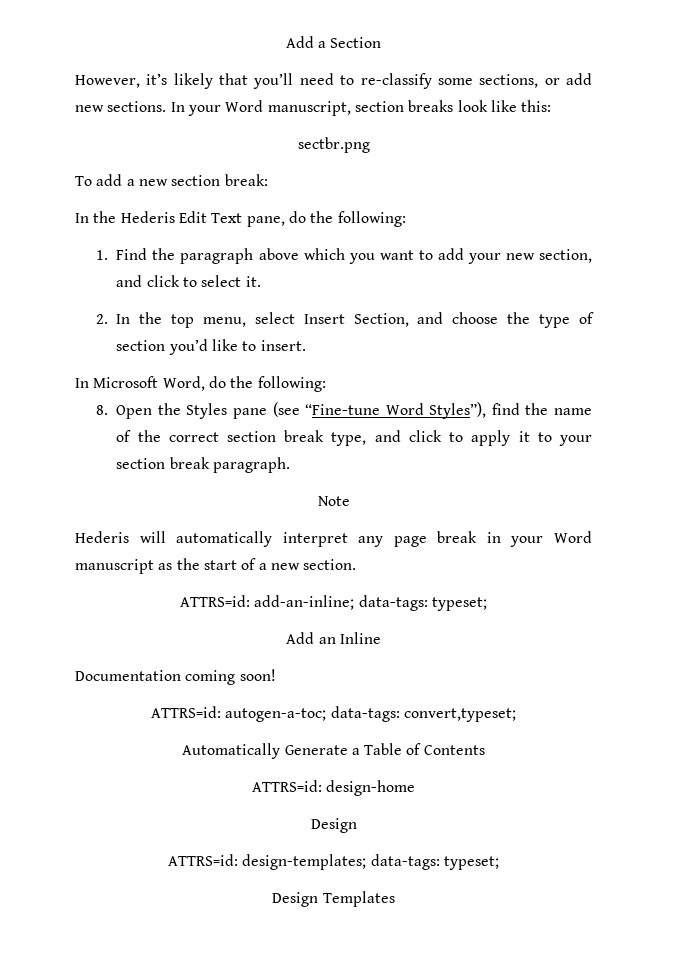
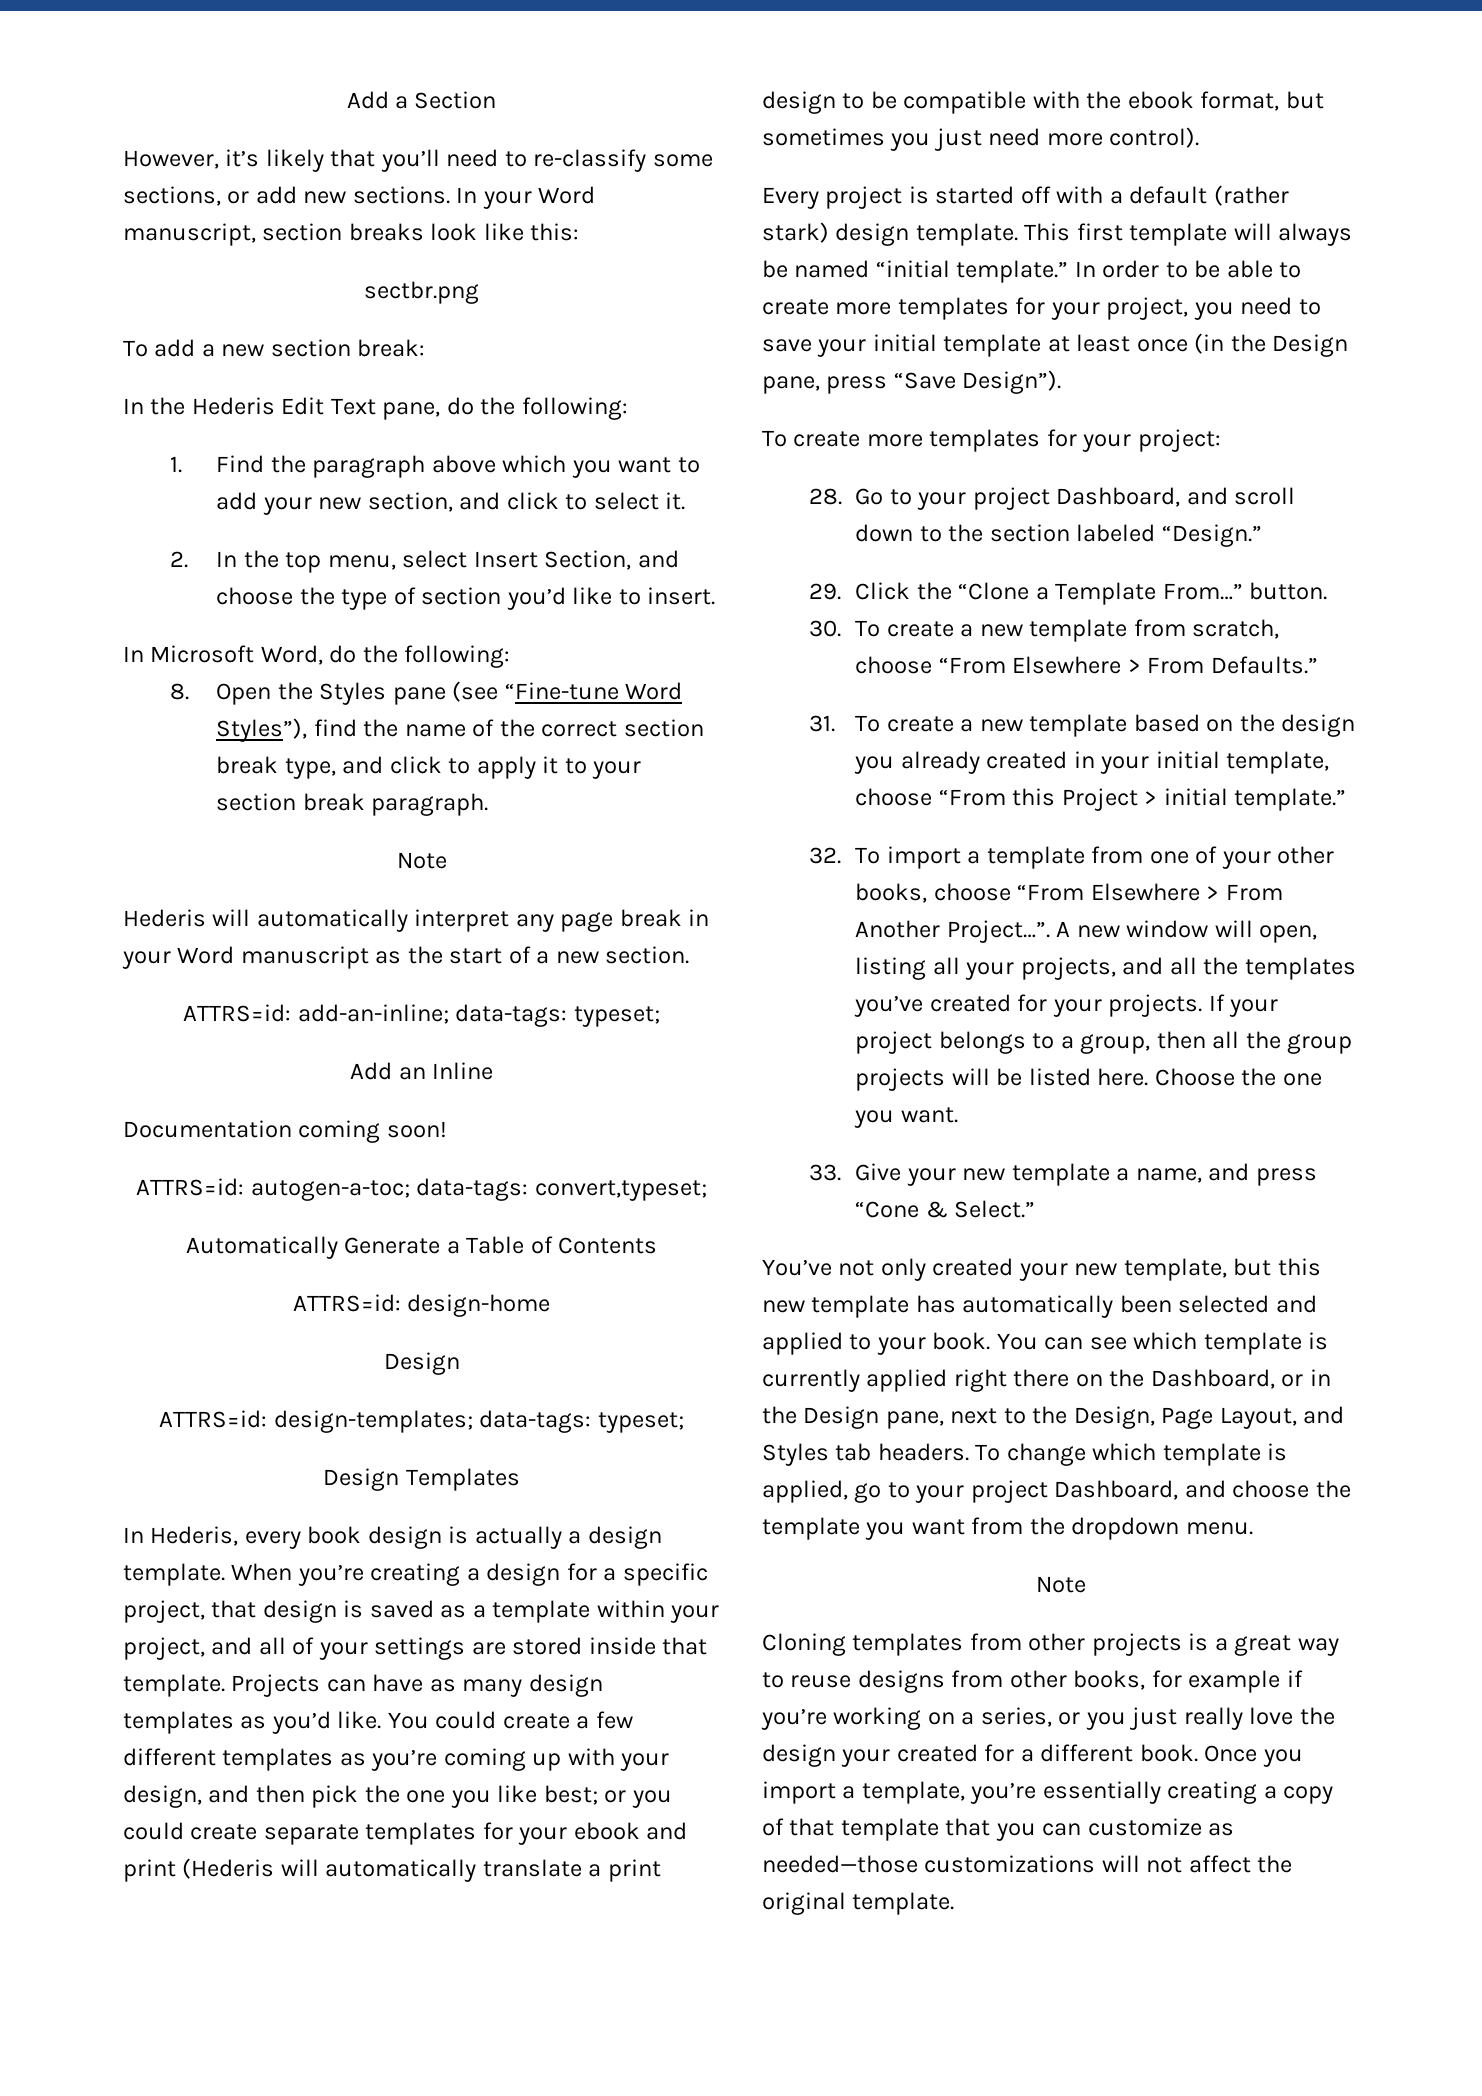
+ In Hederis, every book design is actually a design template. When you’re creating a design for a specific project, that design is saved as a template within your project, and all of your settings are stored inside that template. Projects can have as many design templates as you’d like. You could create a few different templates as you’re coming up with your design, and then pick the one you like best; or you could create separate templates for your ebook and print (Hederis will automatically translate a print design to be compatible with the ebook format, but sometimes you just need more control).
+ Every project is started off with a default (rather stark) design template. This first template will always be named “initial template.” In order to be able to create more templates for your project, you need to save your initial template at least once (in the Design pane, press “Save Design”).
+ To create more templates for your project:
+ 28. Go to your project Dashboard, and scroll down to the section labeled “Design.”
+ 29. Click the “Clone a Template From…” button.
+ 30. To create a new template from scratch, choose “From Elsewhere > From Defaults.”
+ 31. To create a new template based on the design you already created in your initial template, choose “From this Project > initial template.”
+ 32. To import a template from one of your other books, choose “From Elsewhere > From Another Project…”. A new window will open, listing all your projects, and all the templates you’ve created for your projects. If your project belongs to a group, then all the group projects will be listed here. Choose the one you want.
+ 33. Give your new template a name, and press “Cone & Select.”
+ You’ve not only created your new template, but this new template has automatically been selected and applied to your book. You can see which template is currently applied right there on the Dashboard, or in the Design pane, next to the Design, Page Layout, and Styles tab headers. To change which template is applied, go to your project Dashboard, and choose the template you want from the dropdown menu.
+ Note
+ Cloning templates from other projects is a great way to reuse designs from other books, for example if you’re working on a series, or you just really love the design your created for a different book. Once you import a template, you’re essentially creating a copy of that template that you can customize as needed—those customizations will not affect the original template.

